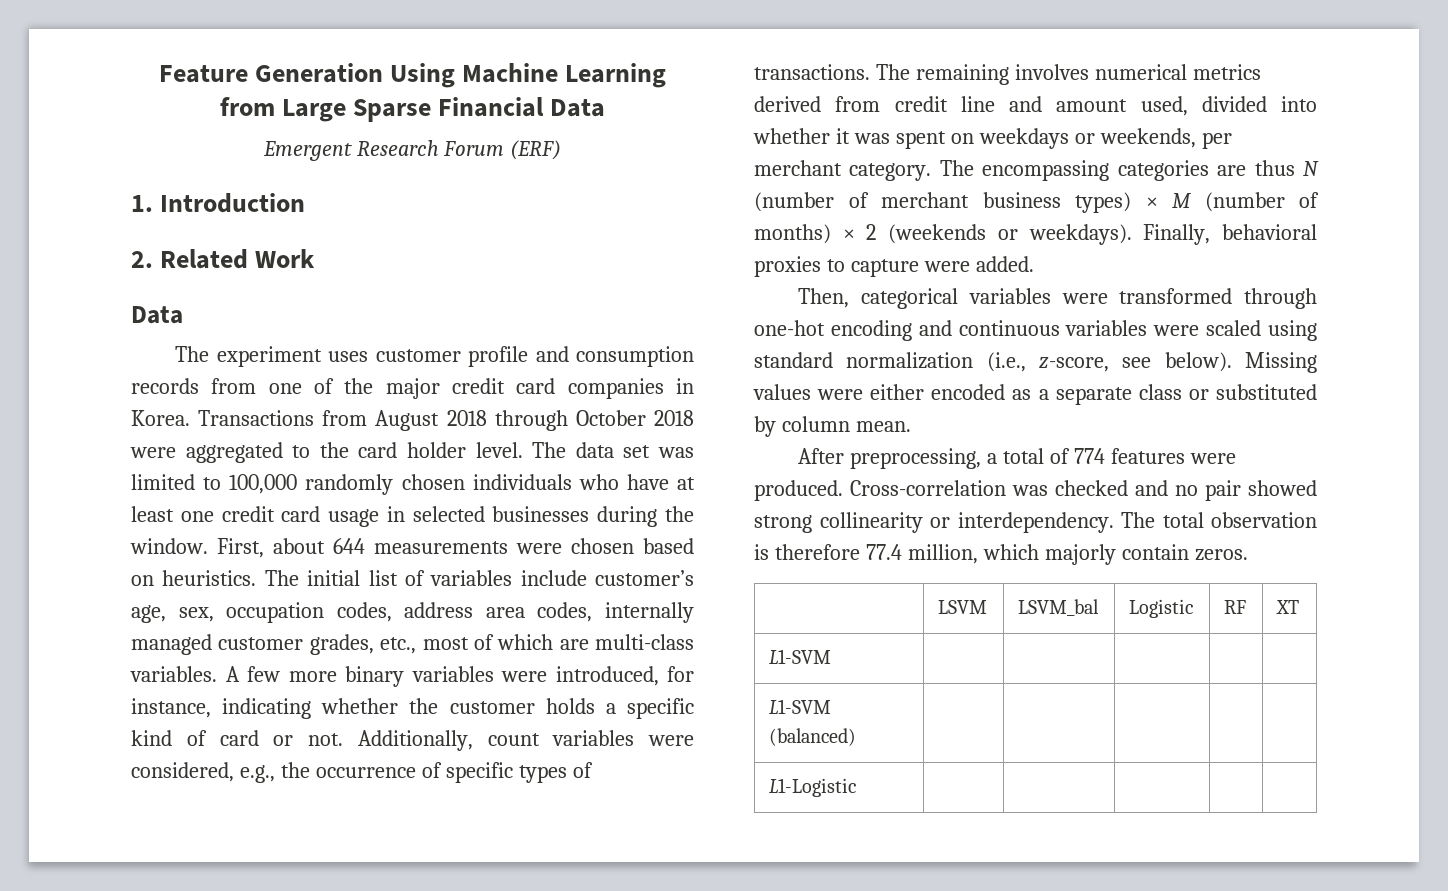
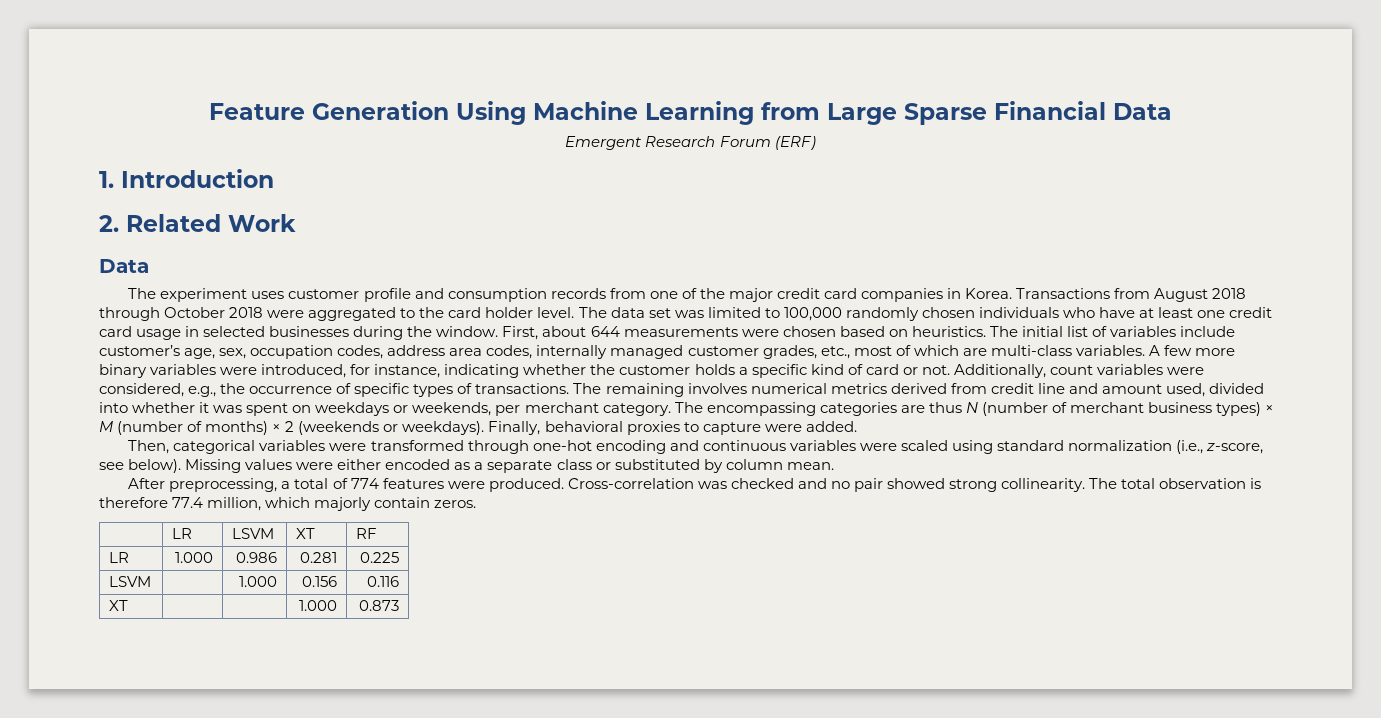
- Cross-correlation was checked and no pair showed strong collinearity or interdependency.
+ Cross-correlation was checked and no pair showed strong collinearity.
- | LSVM | LSVM_bal | Logistic | RF | XT
- L1-SVM | | | | |
- L1-SVM (balanced) | | | | |
- L1-Logistic | | | | |
+ | LR | LSVM | XT | RF
+ LR | 1.000 | 0.986 | 0.281 | 0.225
+ LSVM | | 1.000 | 0.156 | 0.116
+ XT | | | 1.000 | 0.873

